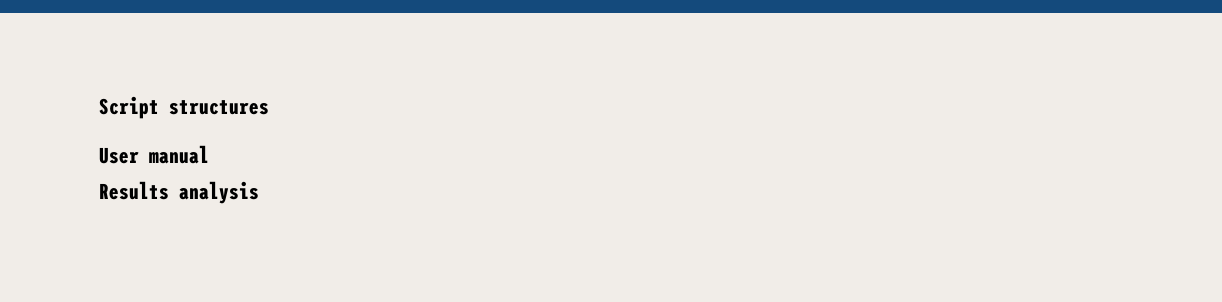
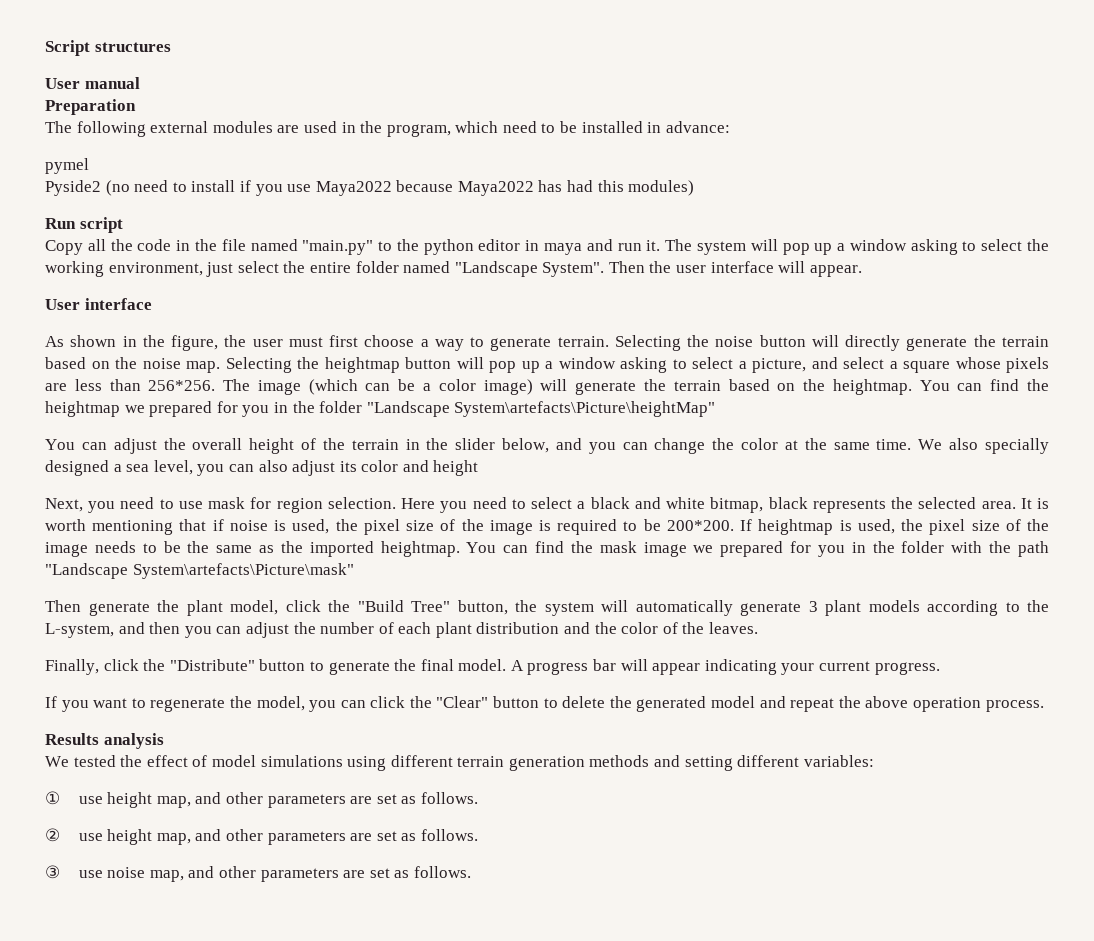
+ Preparation
+ The following external modules are used in the program, which need to be installed in advance:
+ pymel
+ Pyside2 (no need to install if you use Maya2022 because Maya2022 has had this modules)
+ Run script
+ Copy all the code in the file named "main.py" to the python editor in maya and run it. The system will pop up a window asking to select the working environment, just select the entire folder named "Landscape System". Then the user interface will appear.
+ User interface
+ As shown in the figure, the user must first choose a way to generate terrain. Selecting the noise button will directly generate the terrain based on the noise map. Selecting the heightmap button will pop up a window asking to select a picture, and select a square whose pixels are less than 256*256. The image (which can be a color image) will generate the terrain based on the heightmap. You can find the heightmap we prepared for you in the folder "Landscape System\artefacts\Picture\heightMap"
+ You can adjust the overall height of the terrain in the slider below, and you can change the color at the same time. We also specially designed a sea level, you can also adjust its color and height
+ Next, you need to use mask for region selection. Here you need to select a black and white bitmap, black represents the selected area. It is worth mentioning that if noise is used, the pixel size of the image is required to be 200*200. If heightmap is used, the pixel size of the image needs to be the same as the imported heightmap. You can find the mask image we prepared for you in the folder with the path "Landscape System\artefacts\Picture\mask"
+ Then generate the plant model, click the "Build Tree" button, the system will automatically generate 3 plant models according to the L-system, and then you can adjust the number of each plant distribution and the color of the leaves.
+ Finally, click the "Distribute" button to generate the final model. A progress bar will appear indicating your current progress.
+ If you want to regenerate the model, you can click the "Clear" button to delete the generated model and repeat the above operation process.
  Results analysis
+ We tested the effect of model simulations using different terrain generation methods and setting different variables:
+ ① use height map, and other parameters are set as follows.
+ ② use height map, and other parameters are set as follows.
+ ③ use noise map, and other parameters are set as follows.

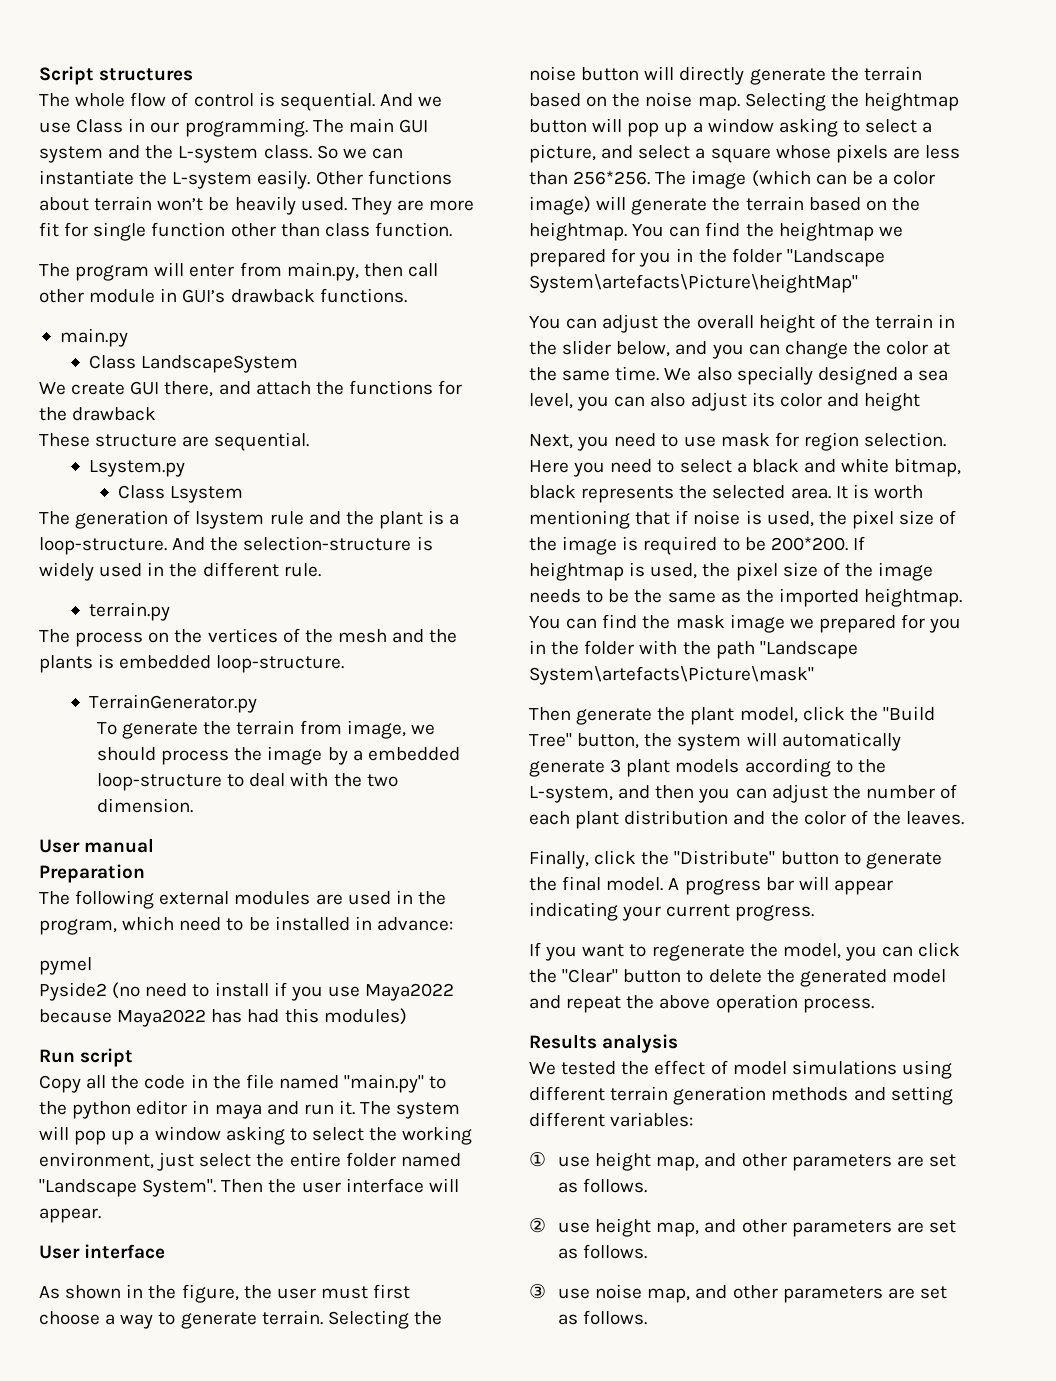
+ The whole flow of control is sequential. And we use Class in our programming. The main GUI system and the L-system class. So we can instantiate the L-system easily. Other functions about terrain won’t be heavily used. They are more fit for single function other than class function.
+ The program will enter from main.py, then call other module in GUI’s drawback functions.
+ main.py
+ Class LandscapeSystem
+ We create GUI there, and attach the functions for the drawback
+ These structure are sequential.
+ Lsystem.py
+ Class Lsystem
+ The generation of lsystem rule and the plant is a loop-structure. And the selection-structure is widely used in the different rule.
+ terrain.py
+ The process on the vertices of the mesh and the plants is embedded loop-structure.
+ TerrainGenerator.py
+ To generate the terrain from image, we should process the image by a embedded loop-structure to deal with the two dimension.

